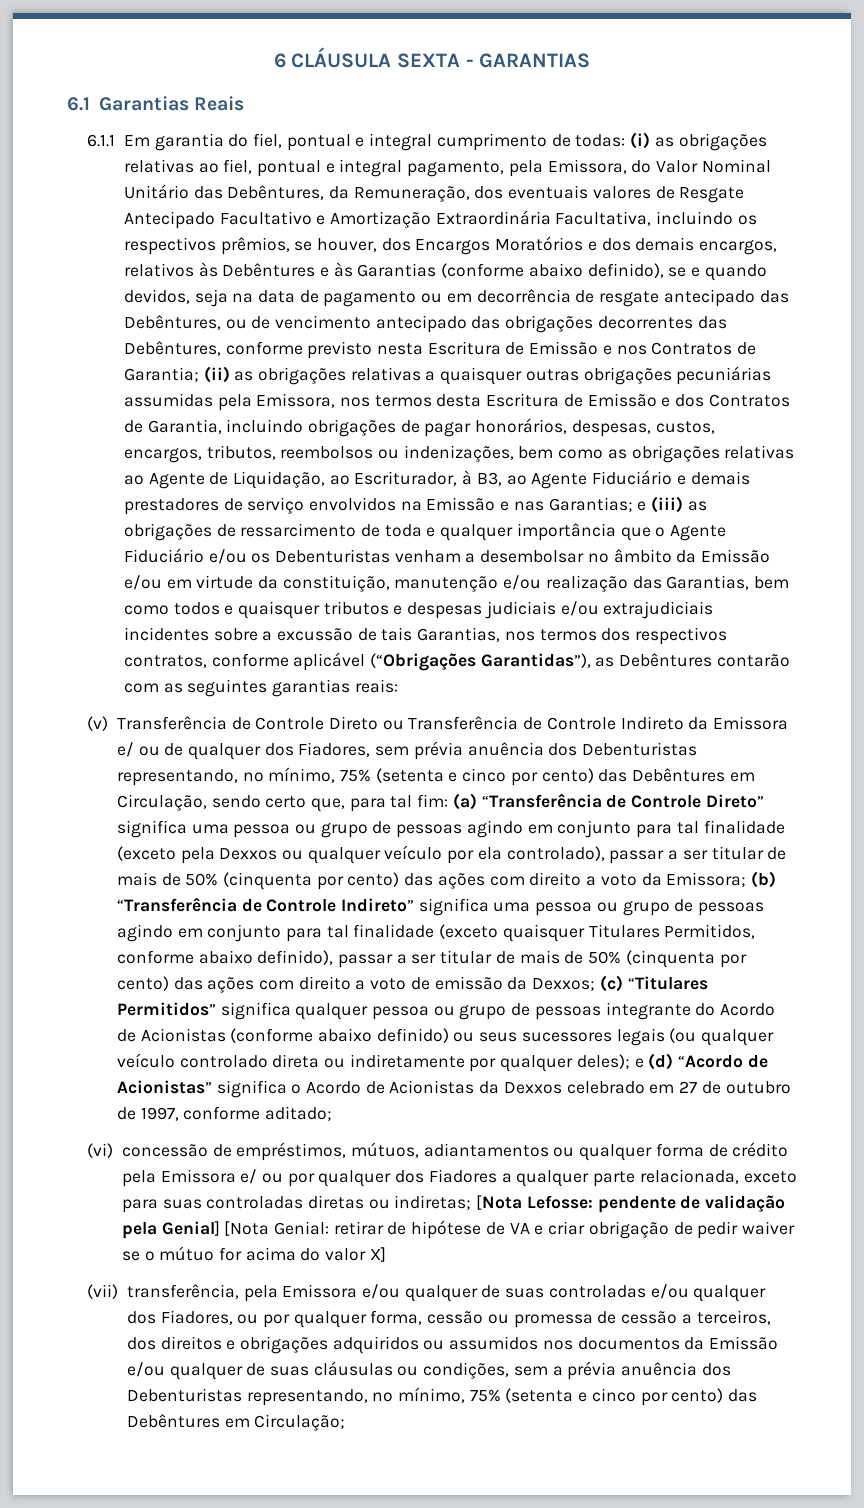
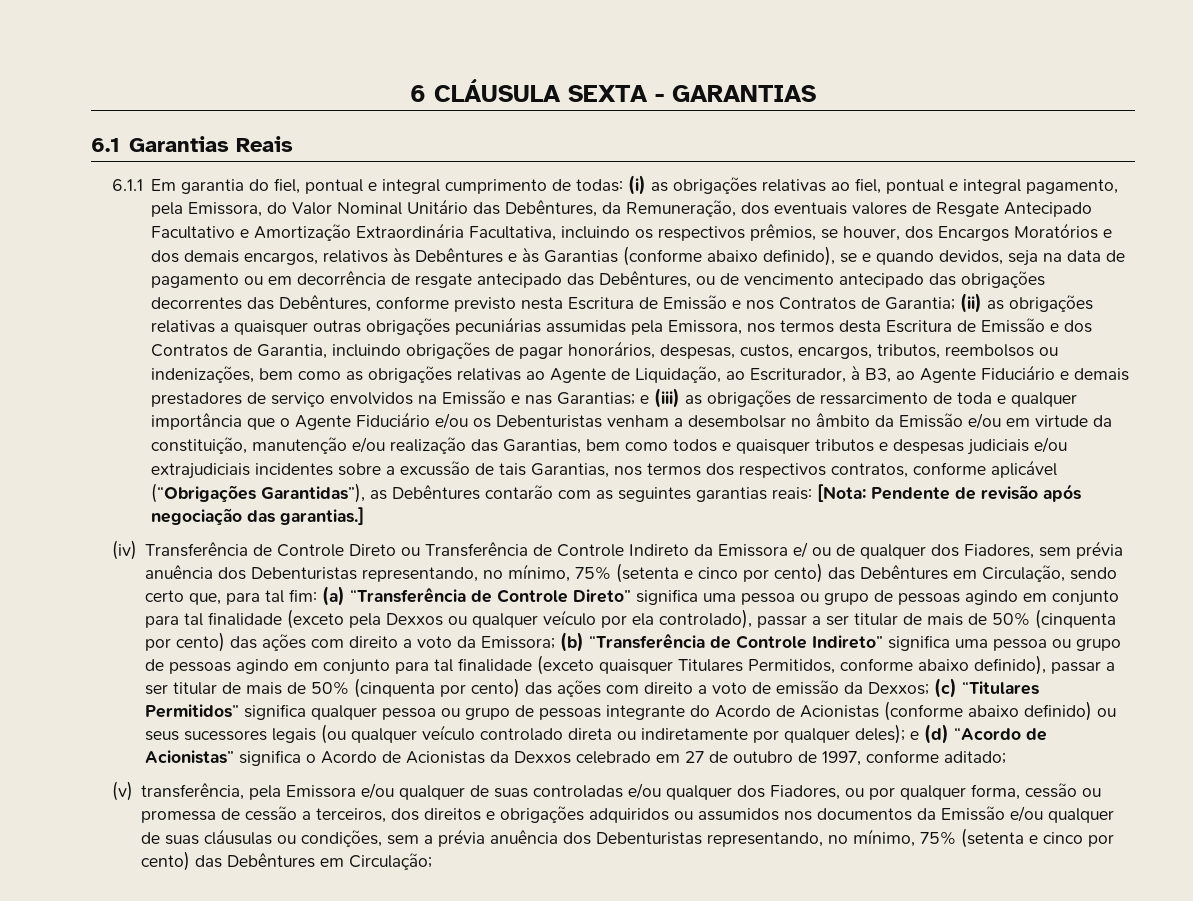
- e (iii) as obrigações de ressarcimento de toda e qualquer importância que o Agente Fiduciário e/ou os Debenturistas venham a desembolsar no âmbito da Emissão e/ou em virtude da constituição, manutenção e/ou realização das Garantias, bem como todos e quaisquer tributos e despesas judiciais e/ou extrajudiciais incidentes sobre a excussão de tais Garantias, nos termos dos respectivos contratos, conforme aplicável (“Obrigações Garantidas”), as Debêntures contarão com as seguintes garantias reais:
- (v) Transferência de Controle Direto ou Transferência de Controle Indireto da Emissora e/ ou de qualquer dos Fiadores, sem prévia anuência dos Debenturistas representando, no mínimo, 75% (setenta e cinco por cento) das Debêntures em Circulação, sendo certo que, para tal fim:
+ e (iii) as obrigações de ressarcimento de toda e qualquer importância que o Agente Fiduciário e/ou os Debenturistas venham a desembolsar no âmbito da Emissão e/ou em virtude da constituição, manutenção e/ou realização das Garantias, bem como todos e quaisquer tributos e despesas judiciais e/ou extrajudiciais incidentes sobre a excussão de tais Garantias, nos termos dos respectivos contratos, conforme aplicável (“Obrigações Garantidas”), as Debêntures contarão com as seguintes garantias reais: [Nota: Pendente de revisão após negociação das garantias.]
+ (iv) Transferência de Controle Direto ou Transferência de Controle Indireto da Emissora e/ ou de qualquer dos Fiadores, sem prévia anuência dos Debenturistas representando, no mínimo, 75% (setenta e cinco por cento) das Debêntures em Circulação, sendo certo que, para tal fim:
- (vi) concessão de empréstimos, mútuos, adiantamentos ou qualquer forma de crédito pela Emissora e/ ou por qualquer dos Fiadores a qualquer parte relacionada, exceto para suas controladas diretas ou indiretas; [Nota Lefosse: pendente de validação pela Genial] [Nota Genial: retirar de hipótese de VA e criar obrigação de pedir waiver se o mútuo for acima do valor X]
- (vii) transferência, pela Emissora e/ou qualquer de suas controladas e/ou qualquer dos Fiadores, ou por qualquer forma, cessão ou promessa de cessão a terceiros, dos direitos e obrigações adquiridos ou assumidos nos documentos da Emissão e/ou qualquer de suas cláusulas ou condições, sem a prévia anuência dos Debenturistas representando, no mínimo, 75% (setenta e cinco por cento) das Debêntures em Circulação;
+ (v) transferência, pela Emissora e/ou qualquer de suas controladas e/ou qualquer dos Fiadores, ou por qualquer forma, cessão ou promessa de cessão a terceiros, dos direitos e obrigações adquiridos ou assumidos nos documentos da Emissão e/ou qualquer de suas cláusulas ou condições, sem a prévia anuência dos Debenturistas representando, no mínimo, 75% (setenta e cinco por cento) das Debêntures em Circulação;

